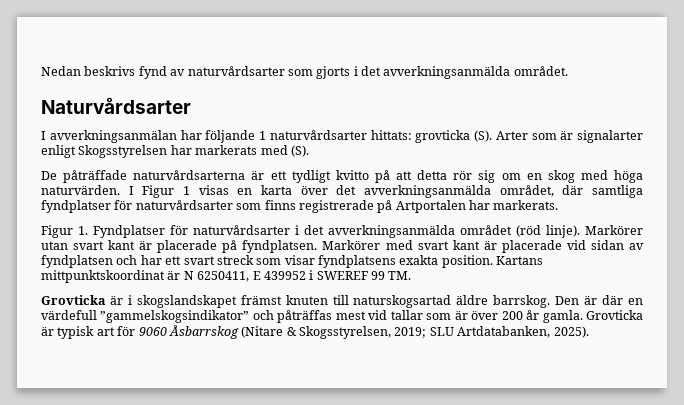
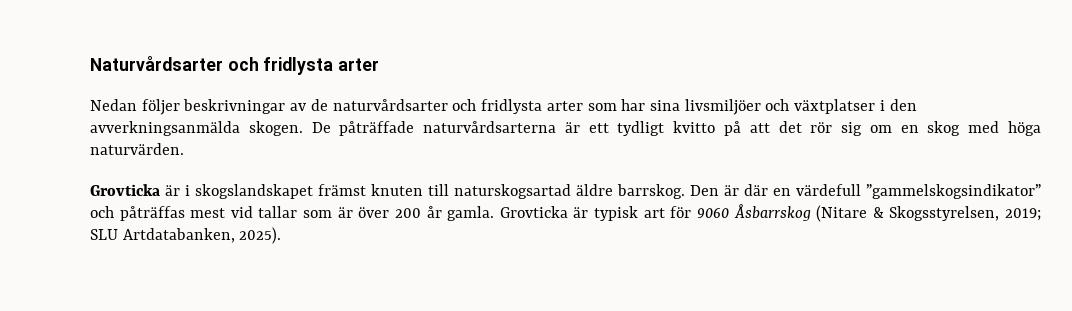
- Nedan beskrivs fynd av naturvårdsarter som gjorts i det avverkningsanmälda området.
- Naturvårdsarter
- I avverkningsanmälan har följande 1 naturvårdsarter hittats: grovticka (S). Arter som är signalarter enligt Skogsstyrelsen har markerats med (S).
- De påträffade naturvårdsarterna är ett tydligt kvitto på att detta rör sig om en skog med höga naturvärden. I Figur 1 visas en karta över det avverkningsanmälda området, där samtliga fyndplatser för naturvårdsarter som finns registrerade på Artportalen har markerats.
- Figur 1. Fyndplatser för naturvårdsarter i det avverkningsanmälda området (röd linje). Markörer utan svart kant är placerade på fyndplatsen. Markörer med svart kant är placerade vid sidan av fyndplatsen och har ett svart streck som visar fyndplatsens exakta position. Kartans mittpunktskoordinat är N 6250411, E 439952 i SWEREF 99 TM.
+ Naturvårdsarter och fridlysta arter
+ Nedan följer beskrivningar av de naturvårdsarter och fridlysta arter som har sina livsmiljöer och växtplatser i den avverkningsanmälda skogen. De påträffade naturvårdsarterna är ett tydligt kvitto på att det rör sig om en skog med höga naturvärden.

